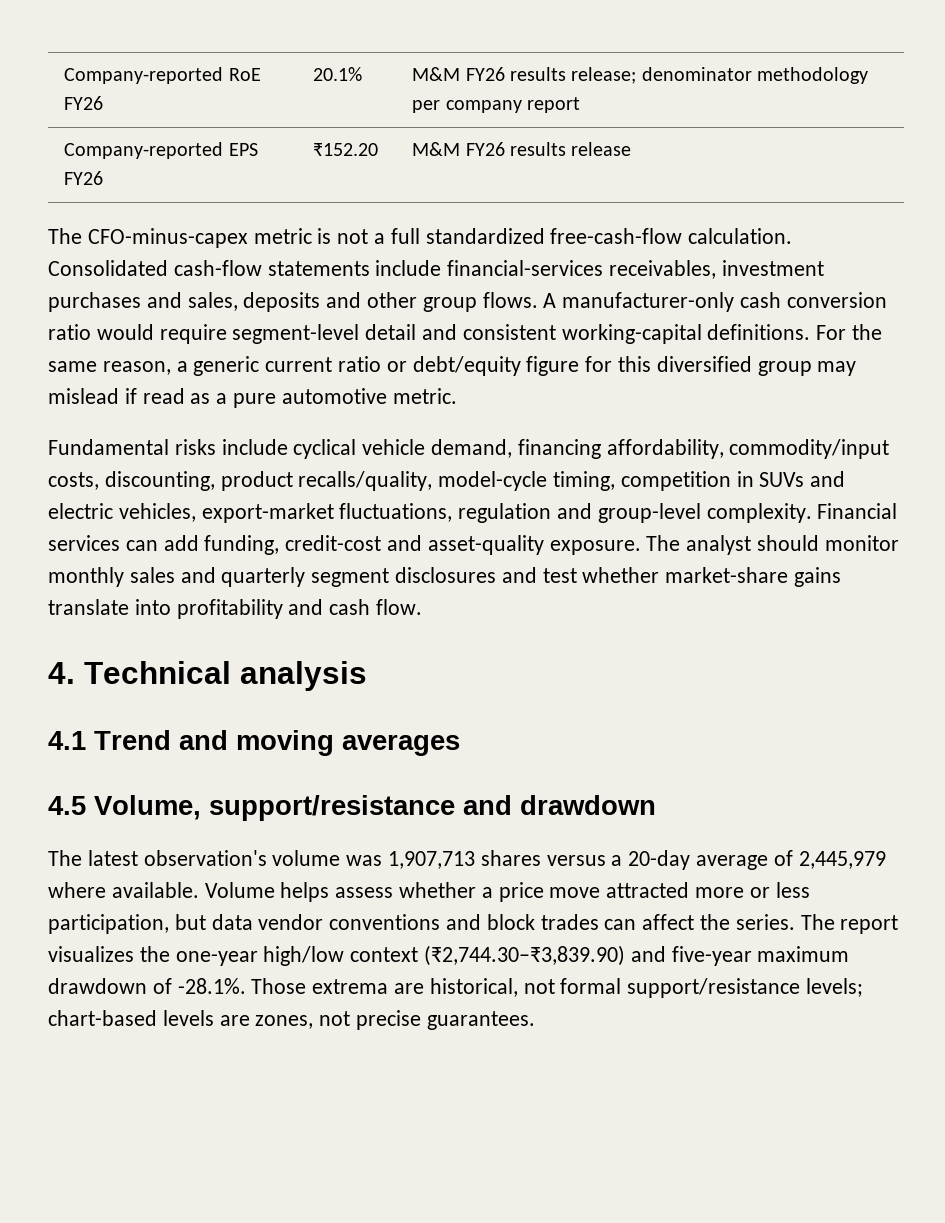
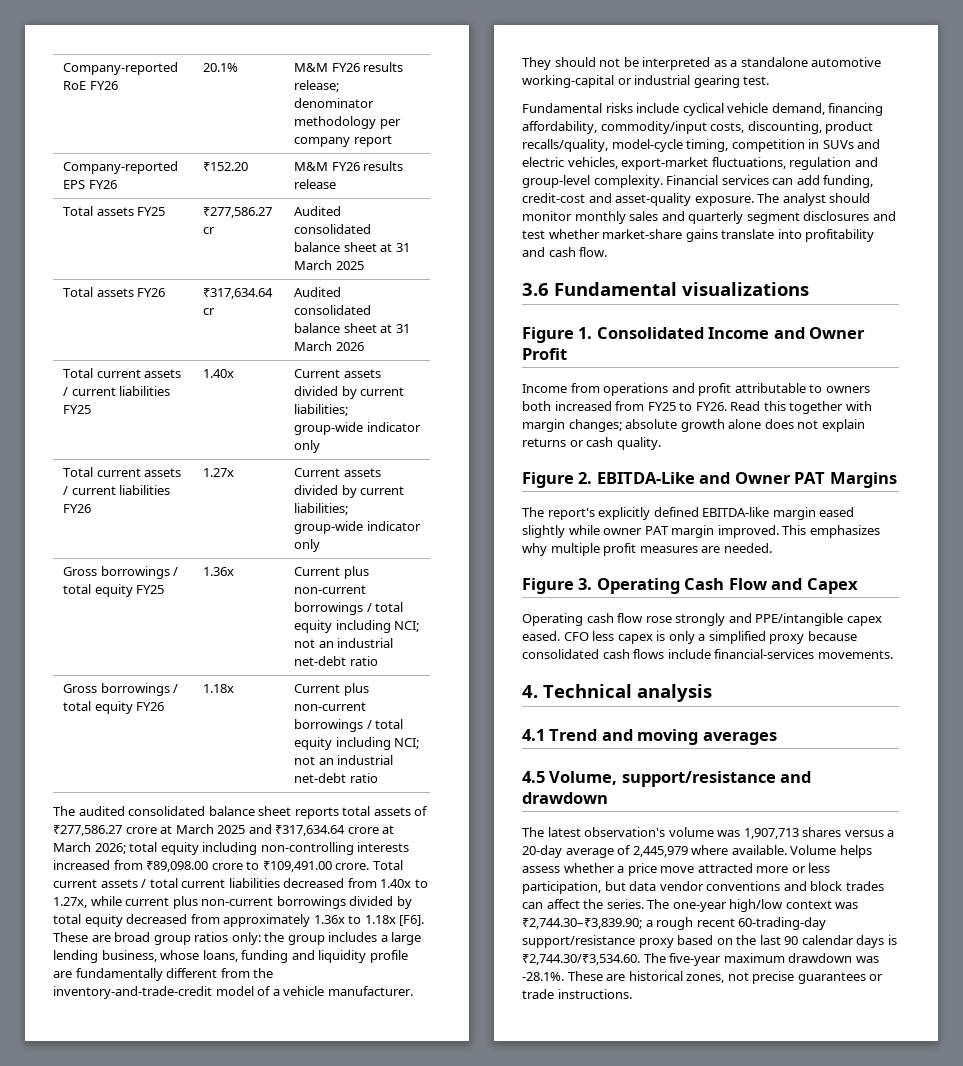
- The CFO-minus-capex metric is not a full standardized free-cash-flow calculation. Consolidated cash-flow statements include financial-services receivables, investment purchases and sales, deposits and other group flows. A manufacturer-only cash conversion ratio would require segment-level detail and consistent working-capital definitions. For the same reason, a generic current ratio or debt/equity figure for this diversified group may mislead if read as a pure automotive metric.
+ Total assets FY25 | ₹277,586.27 cr | Audited consolidated balance sheet at 31 March 2025
+ Total assets FY26 | ₹317,634.64 cr | Audited consolidated balance sheet at 31 March 2026
+ Total current assets / current liabilities FY25 | 1.40x | Current assets divided by current liabilities; group-wide indicator only
+ Total current assets / current liabilities FY26 | 1.27x | Current assets divided by current liabilities; group-wide indicator only
+ Gross borrowings / total equity FY25 | 1.36x | Current plus non-current borrowings / total equity including NCI; not an industrial net-debt ratio
+ Gross borrowings / total equity FY26 | 1.18x | Current plus non-current borrowings / total equity including NCI; not an industrial net-debt ratio
+ The audited consolidated balance sheet reports total assets of ₹277,586.27 crore at March 2025 and ₹317,634.64 crore at March 2026; total equity including non-controlling interests increased from ₹89,098.00 crore to ₹109,491.00 crore. Total current assets / total current liabilities decreased from 1.40x to 1.27x, while current plus non-current borrowings divided by total equity decreased from approximately 1.36x to 1.18x [F6]. These are broad group ratios only: the group includes a large lending business, whose loans, funding and liquidity profile are fundamentally different from the inventory-and-trade-credit model of a vehicle manufacturer. They should not be interpreted as a standalone automotive working-capital or industrial gearing test.
+ 3.6 Fundamental visualizations
+ Figure 1. Consolidated Income and Owner Profit
+ Income from operations and profit attributable to owners both increased from FY25 to FY26. Read this together with margin changes; absolute growth alone does not explain returns or cash quality.
+ Figure 2. EBITDA-Like and Owner PAT Margins
+ The report's explicitly defined EBITDA-like margin eased slightly while owner PAT margin improved. This emphasizes why multiple profit measures are needed.
+ Figure 3. Operating Cash Flow and Capex
+ Operating cash flow rose strongly and PPE/intangible capex eased. CFO less capex is only a simplified proxy because consolidated cash flows include financial-services movements.
- The report visualizes the one-year high/low context (₹2,744.30–₹3,839.90) and five-year maximum drawdown of -28.1%. Those extrema are historical, not formal support/resistance levels; chart-based levels are zones, not precise guarantees.
+ The one-year high/low context was ₹2,744.30–₹3,839.90; a rough recent 60-trading-day support/resistance proxy based on the last 90 calendar days is ₹2,744.30/₹3,534.60. The five-year maximum drawdown was -28.1%. These are historical zones, not precise guarantees or trade instructions.

